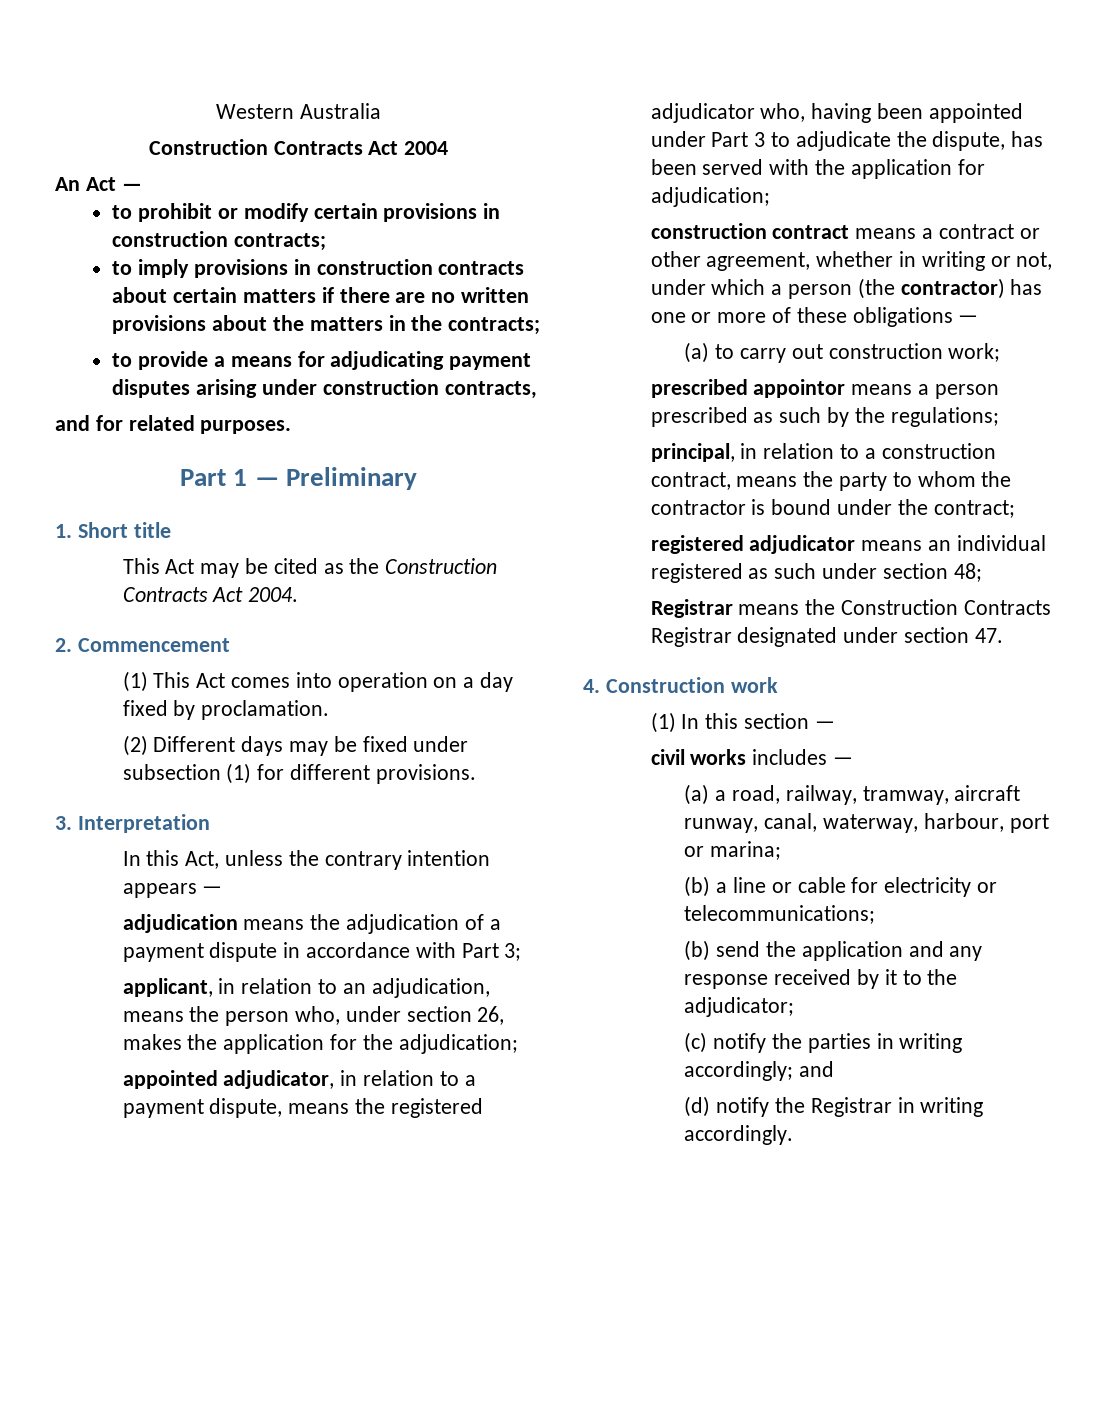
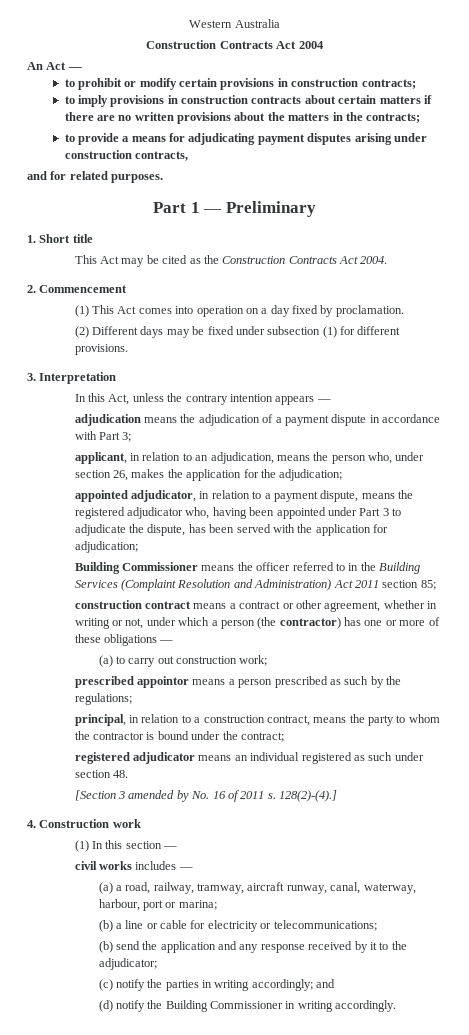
+ Building Commissioner means the officer referred to in the Building Services (Complaint Resolution and Administration) Act 2011 section 85;
- registered adjudicator means an individual registered as such under section 48;
- Registrar means the Construction Contracts Registrar designated under section 47.
+ registered adjudicator means an individual registered as such under section 48.
+ [Section 3 amended by No. 16 of 2011 s. 128(2)-(4).]
- (d) notify the Registrar in writing accordingly.
+ (d) notify the Building Commissioner in writing accordingly.

